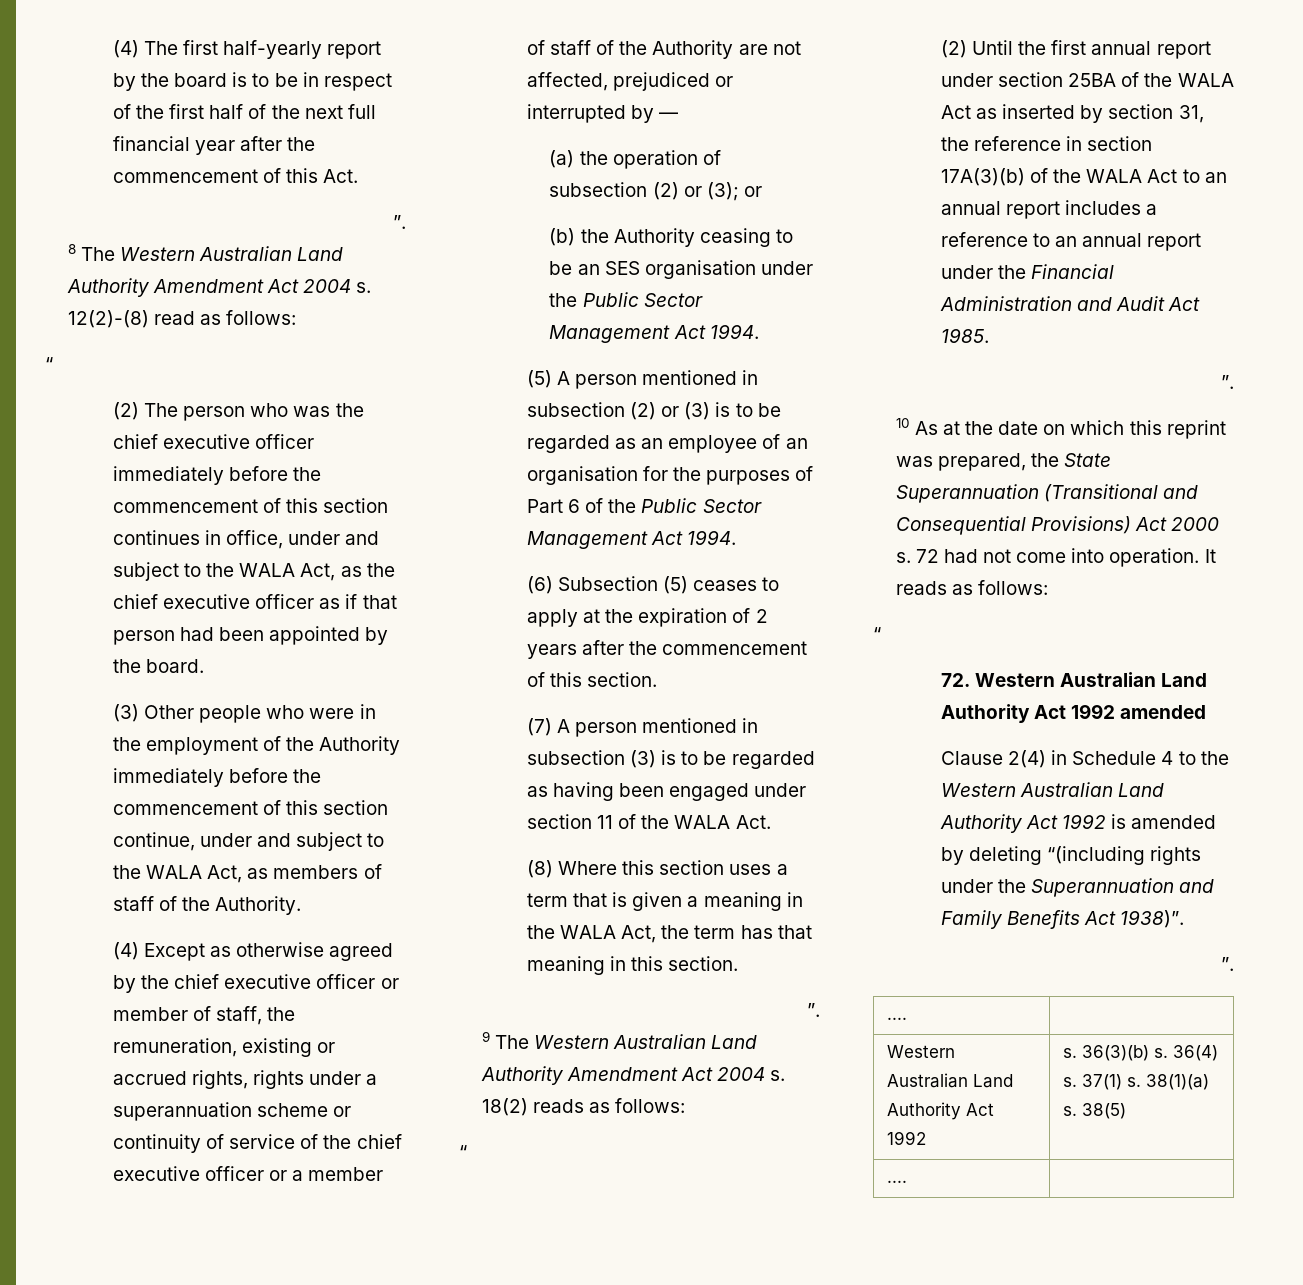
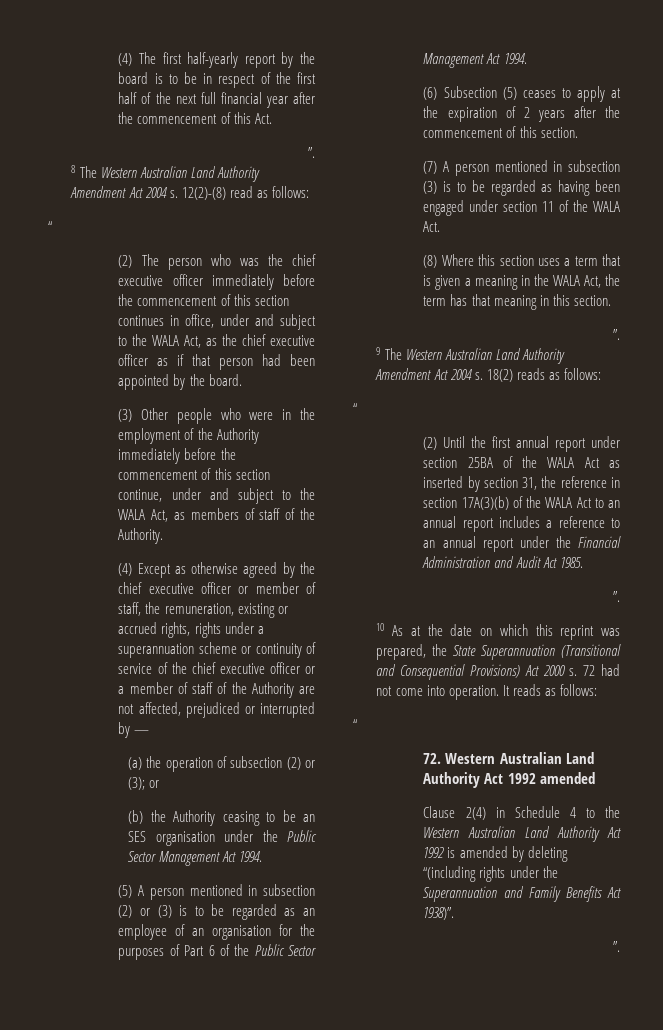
  Clause 2(4) in Schedule 4 to the Western Australian Land Authority Act 1992 is amended by deleting “(including rights under the Superannuation and Family Benefits Act 1938)”.
  ”.
- .... |
- Western Australian Land Authority Act 1992 | s. 36(3)(b) s. 36(4) s. 37(1) s. 38(1)(a) s. 38(5)
- .... |

